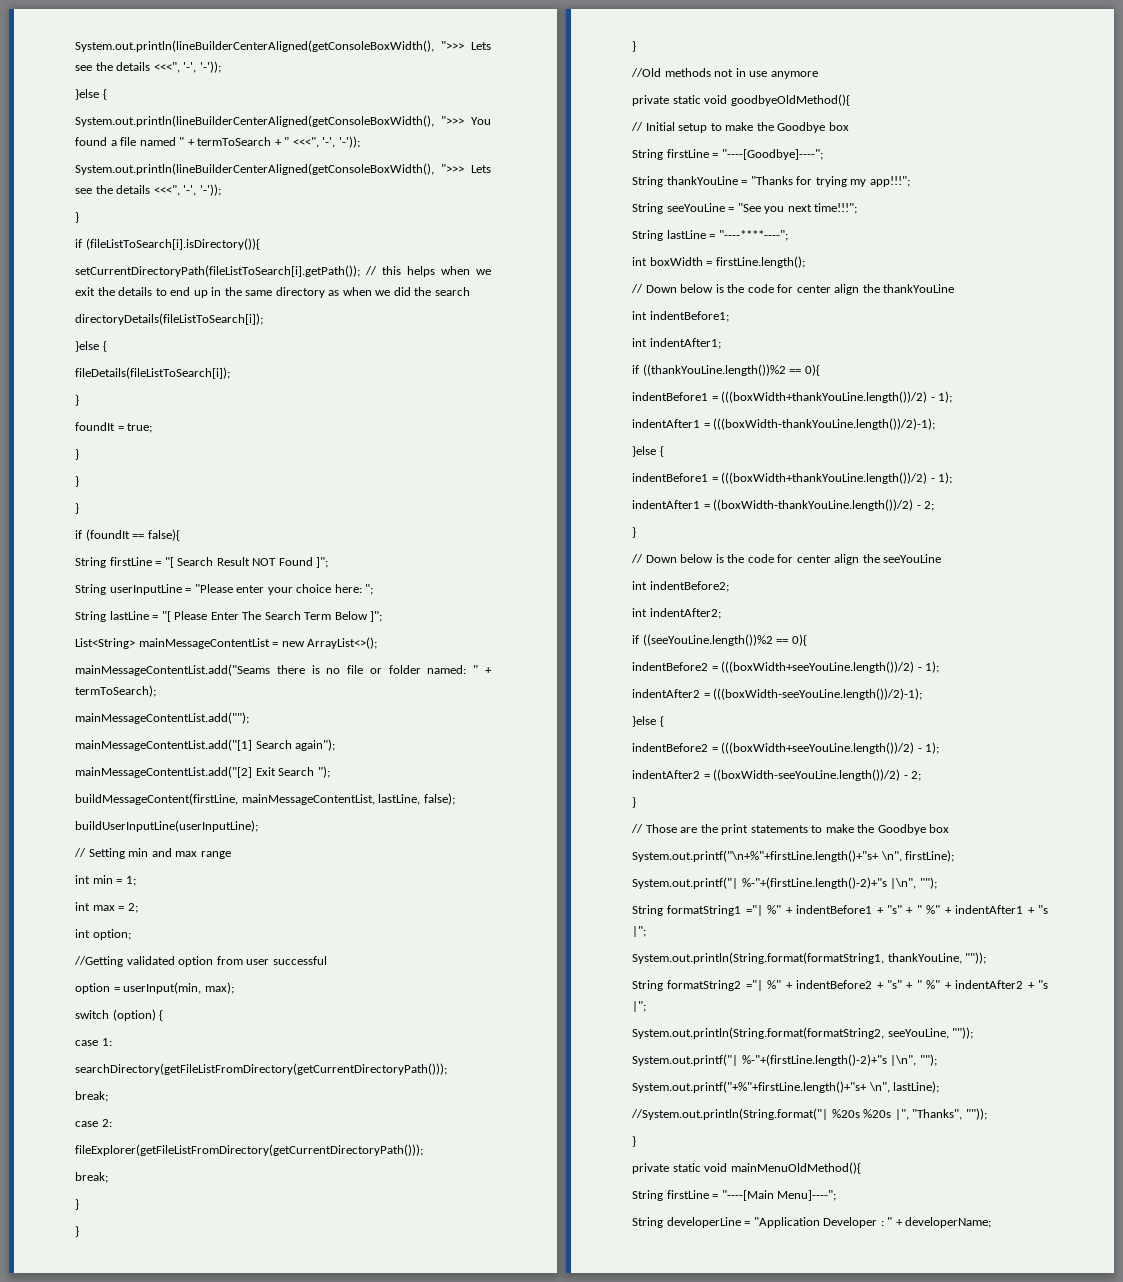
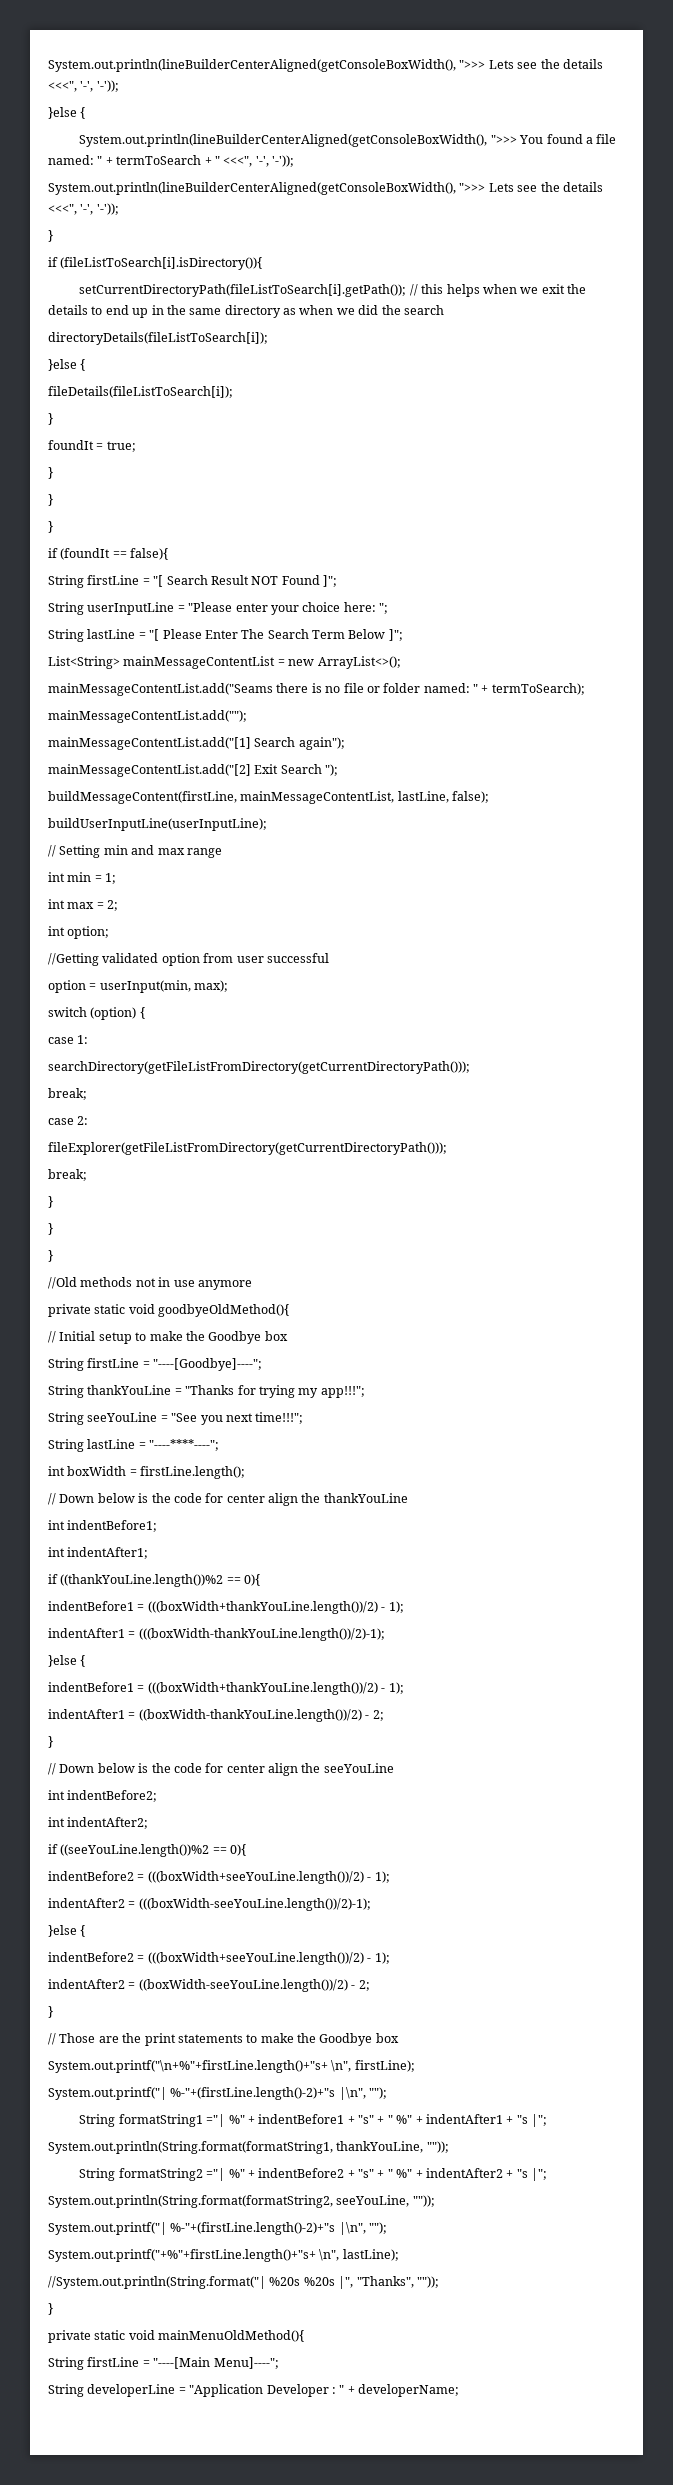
- System.out.println(lineBuilderCenterAligned(getConsoleBoxWidth(), ">>> You found a file named " + termToSearch + " <<<", '-', '-'));
+ System.out.println(lineBuilderCenterAligned(getConsoleBoxWidth(), ">>> You found a file named: " + termToSearch + " <<<", '-', '-'));

